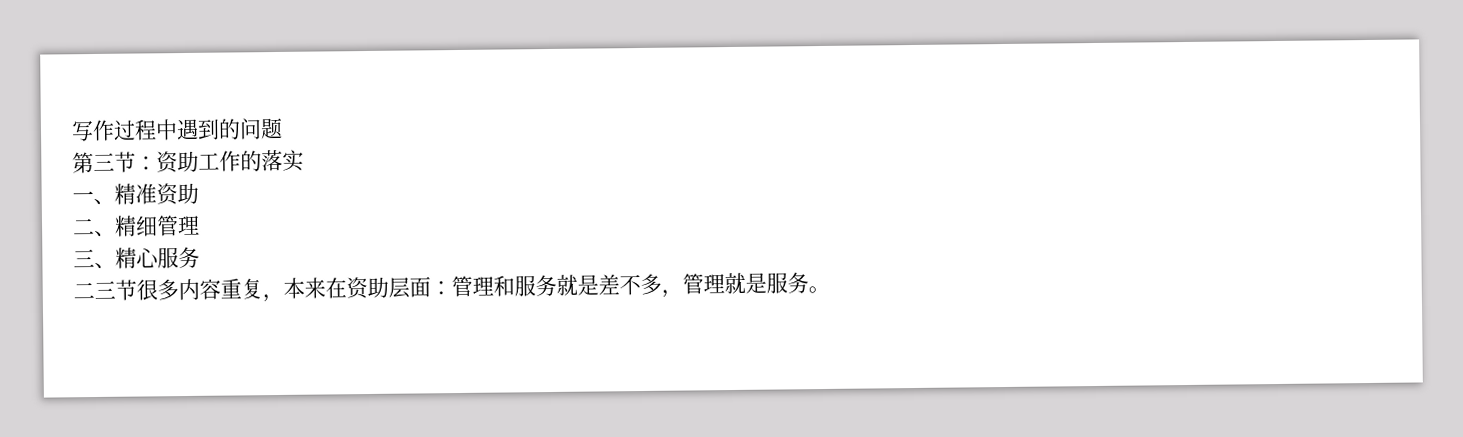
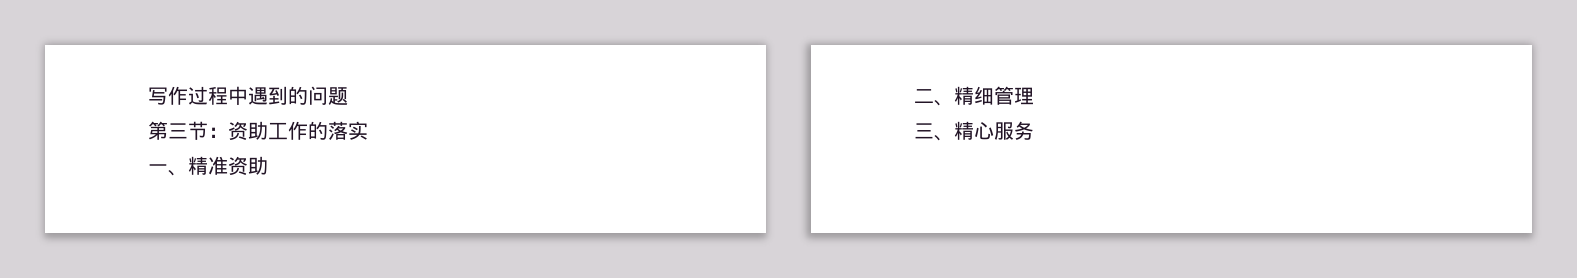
- 二三节很多内容重复，本来在资助层面：管理和服务就是差不多，管理就是服务。

